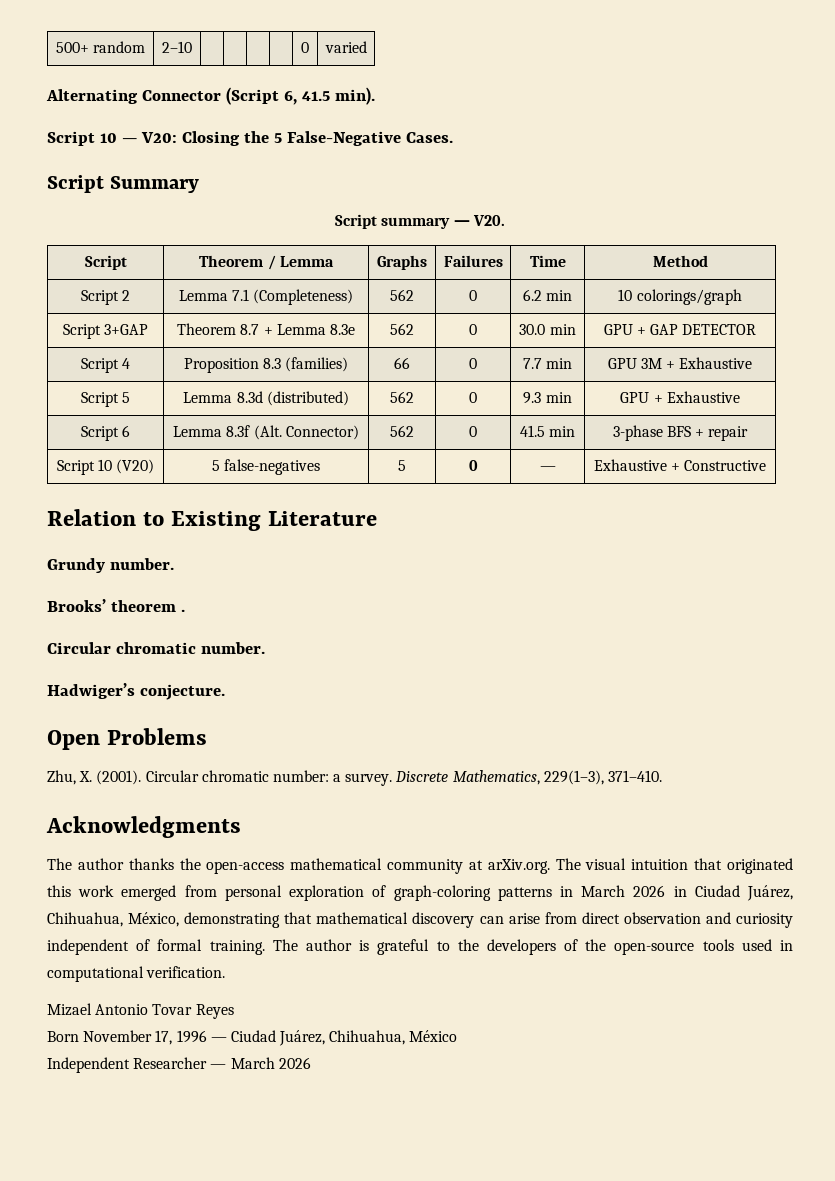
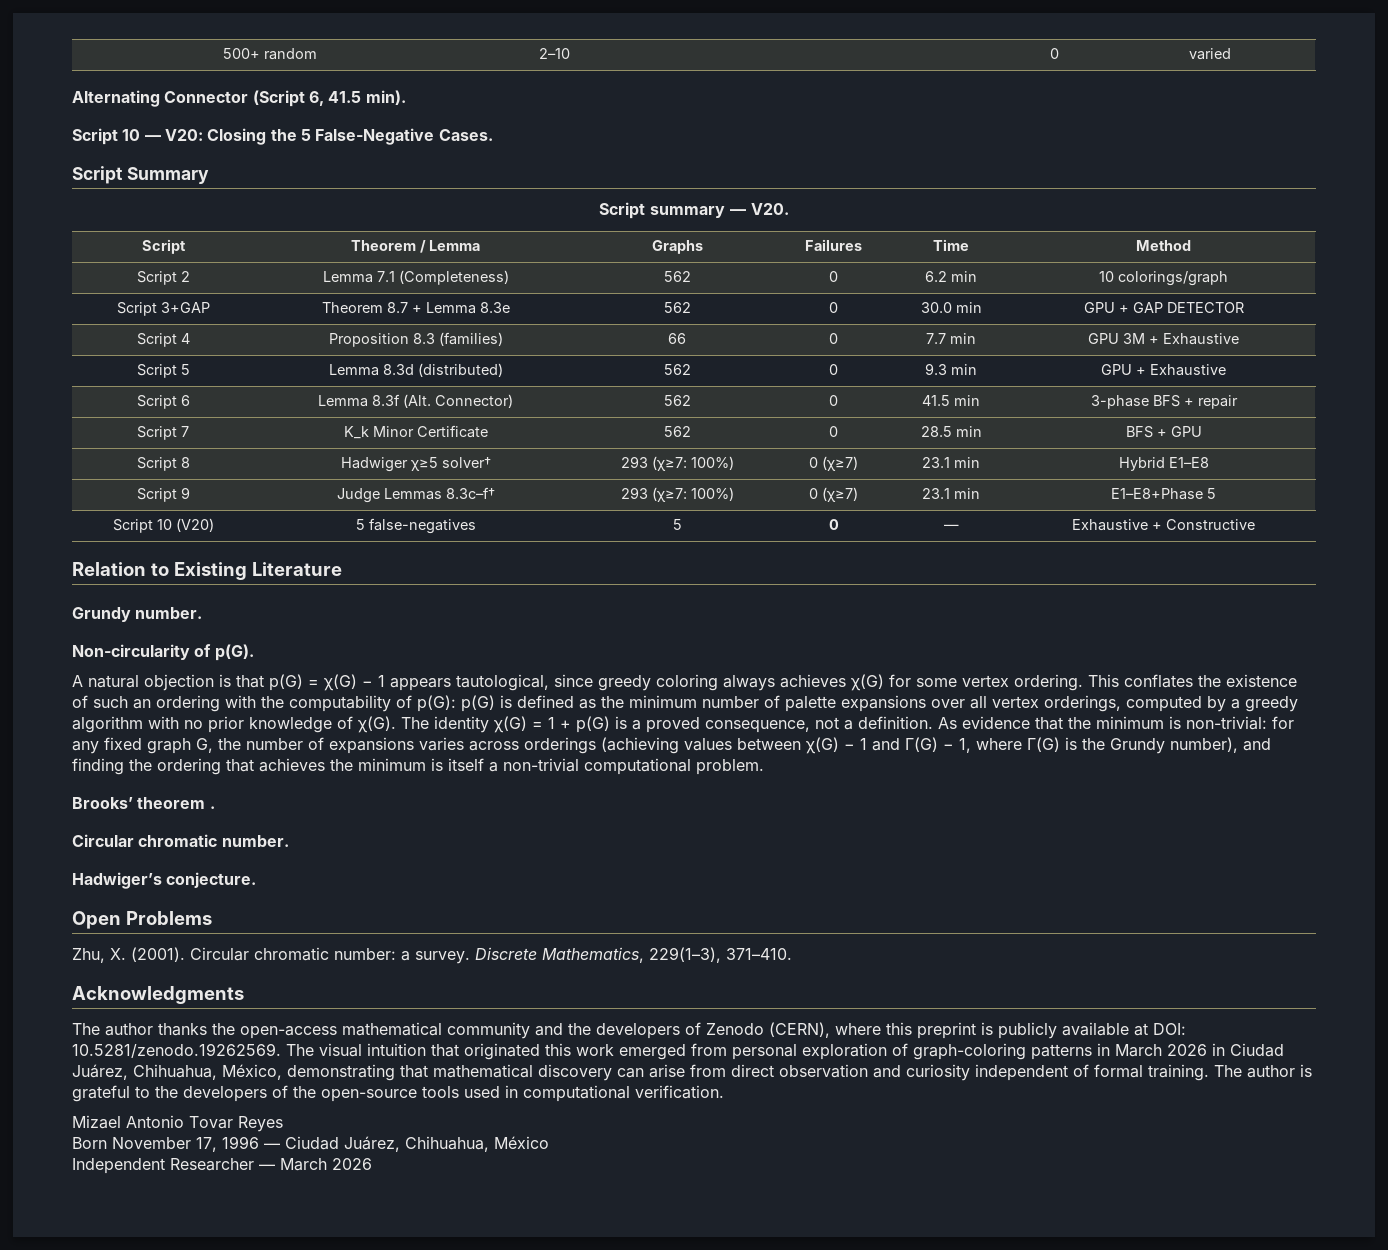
+ Script 7 | K_k Minor Certificate | 562 | 0 | 28.5 min | BFS + GPU
+ Script 8 | Hadwiger χ≥5 solver† | 293 (χ≥7: 100%) | 0 (χ≥7) | 23.1 min | Hybrid E1–E8
+ Script 9 | Judge Lemmas 8.3c–f† | 293 (χ≥7: 100%) | 0 (χ≥7) | 23.1 min | E1–E8+Phase 5
+ Non-circularity of p(G).
+ A natural objection is that p(G) = χ(G) − 1 appears tautological, since greedy coloring always achieves χ(G) for some vertex ordering. This conflates the existence of such an ordering with the computability of p(G): p(G) is defined as the minimum number of palette expansions over all vertex orderings, computed by a greedy algorithm with no prior knowledge of χ(G). The identity χ(G) = 1 + p(G) is a proved consequence, not a definition. As evidence that the minimum is non-trivial: for any fixed graph G, the number of expansions varies across orderings (achieving values between χ(G) − 1 and Γ(G) − 1, where Γ(G) is the Grundy number), and finding the ordering that achieves the minimum is itself a non-trivial computational problem.
- The author thanks the open-access mathematical community at arXiv.org. The visual intuition that originated this work emerged from personal exploration of graph-coloring patterns in March 2026 in Ciudad Juárez, Chihuahua, México, demonstrating that mathematical discovery can arise from direct observation and curiosity independent of formal training.
+ The author thanks the open-access mathematical community and the developers of Zenodo (CERN), where this preprint is publicly available at DOI: 10.5281/zenodo.19262569. The visual intuition that originated this work emerged from personal exploration of graph-coloring patterns in March 2026 in Ciudad Juárez, Chihuahua, México, demonstrating that mathematical discovery can arise from direct observation and curiosity independent of formal training.

